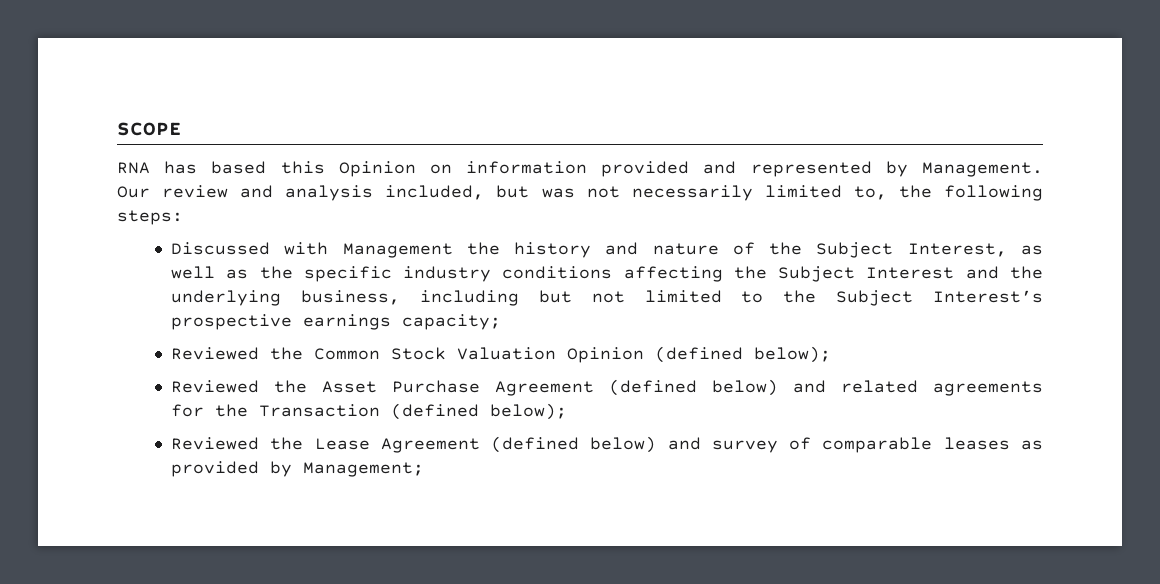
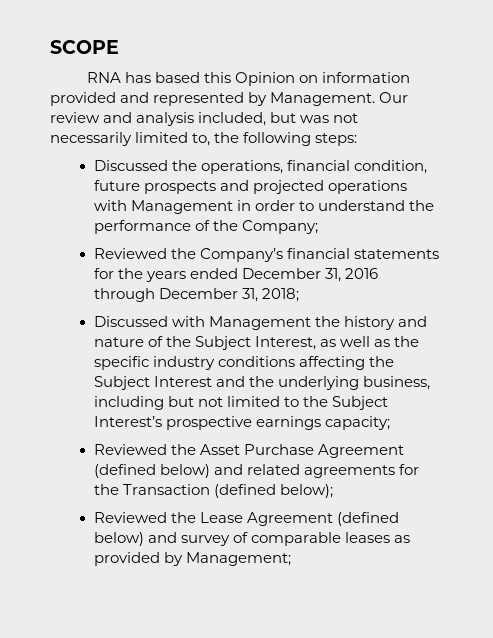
+ Discussed the operations, financial condition, future prospects and projected operations with Management in order to understand the performance of the Company;
+ Reviewed the Company’s financial statements for the years ended December 31, 2016 through December 31, 2018;
- Reviewed the Common Stock Valuation Opinion (defined below);

